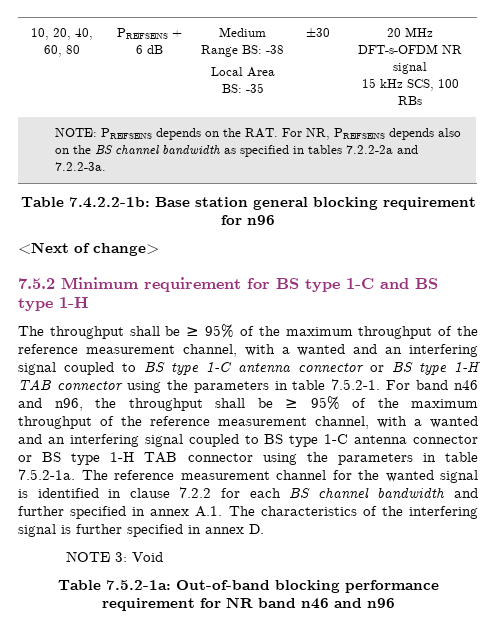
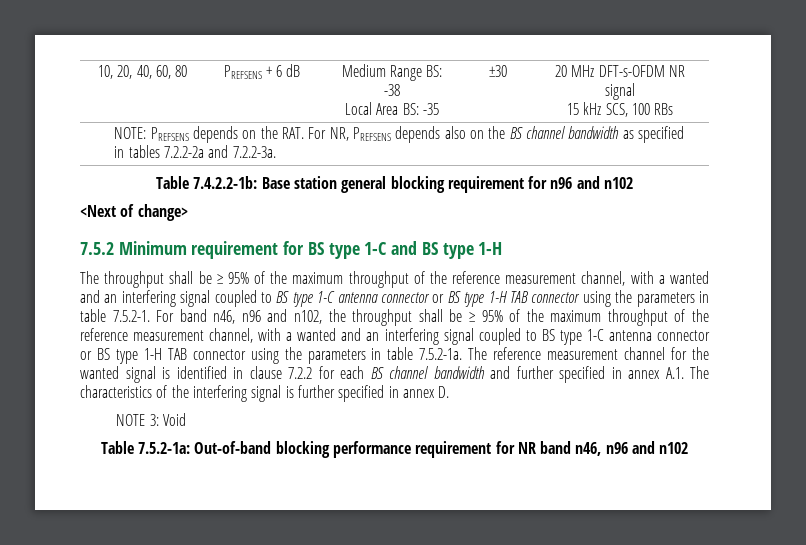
- Table 7.4.2.2-1b: Base station general blocking requirement for n96
+ Table 7.4.2.2-1b: Base station general blocking requirement for n96 and n102
- The throughput shall be ≥ 95% of the maximum throughput of the reference measurement channel, with a wanted and an interfering signal coupled to BS type 1-C antenna connector or BS type 1-H TAB connector using the parameters in table 7.5.2-1. For band n46 and n96, the throughput shall be ≥ 95% of the maximum throughput of the reference measurement channel, with a wanted and an interfering signal coupled to BS type 1-C antenna connector or BS type 1-H TAB connector using the parameters in table 7.5.2-1a. The reference measurement channel for the wanted signal is identified in clause 7.2.2 for each BS channel bandwidth and further specified in annex A.1. The characteristics of the interfering signal is further specified in annex D.
+ The throughput shall be ≥ 95% of the maximum throughput of the reference measurement channel, with a wanted and an interfering signal coupled to BS type 1-C antenna connector or BS type 1-H TAB connector using the parameters in table 7.5.2-1. For band n46, n96 and n102, the throughput shall be ≥ 95% of the maximum throughput of the reference measurement channel, with a wanted and an interfering signal coupled to BS type 1-C antenna connector or BS type 1-H TAB connector using the parameters in table 7.5.2-1a. The reference measurement channel for the wanted signal is identified in clause 7.2.2 for each BS channel bandwidth and further specified in annex A.1. The characteristics of the interfering signal is further specified in annex D.
- Table 7.5.2-1a: Out-of-band blocking performance requirement for NR band n46 and n96
+ Table 7.5.2-1a: Out-of-band blocking performance requirement for NR band n46, n96 and n102

